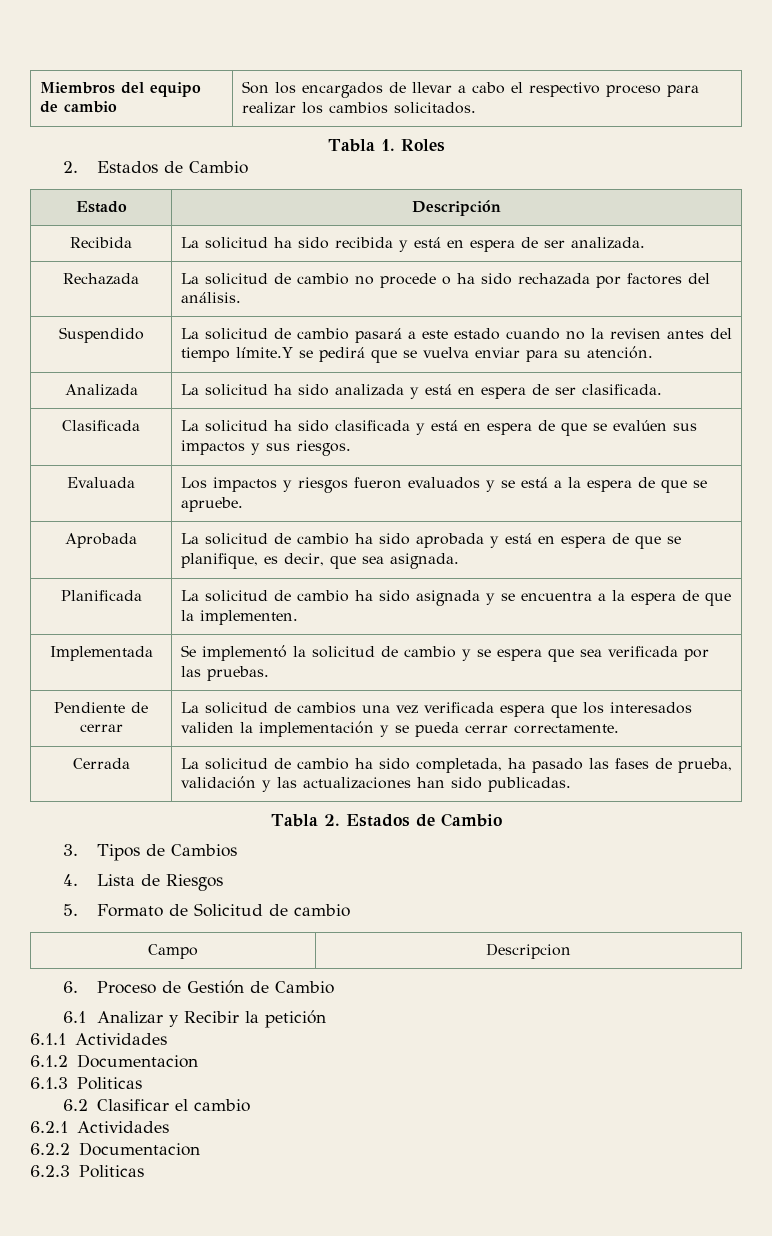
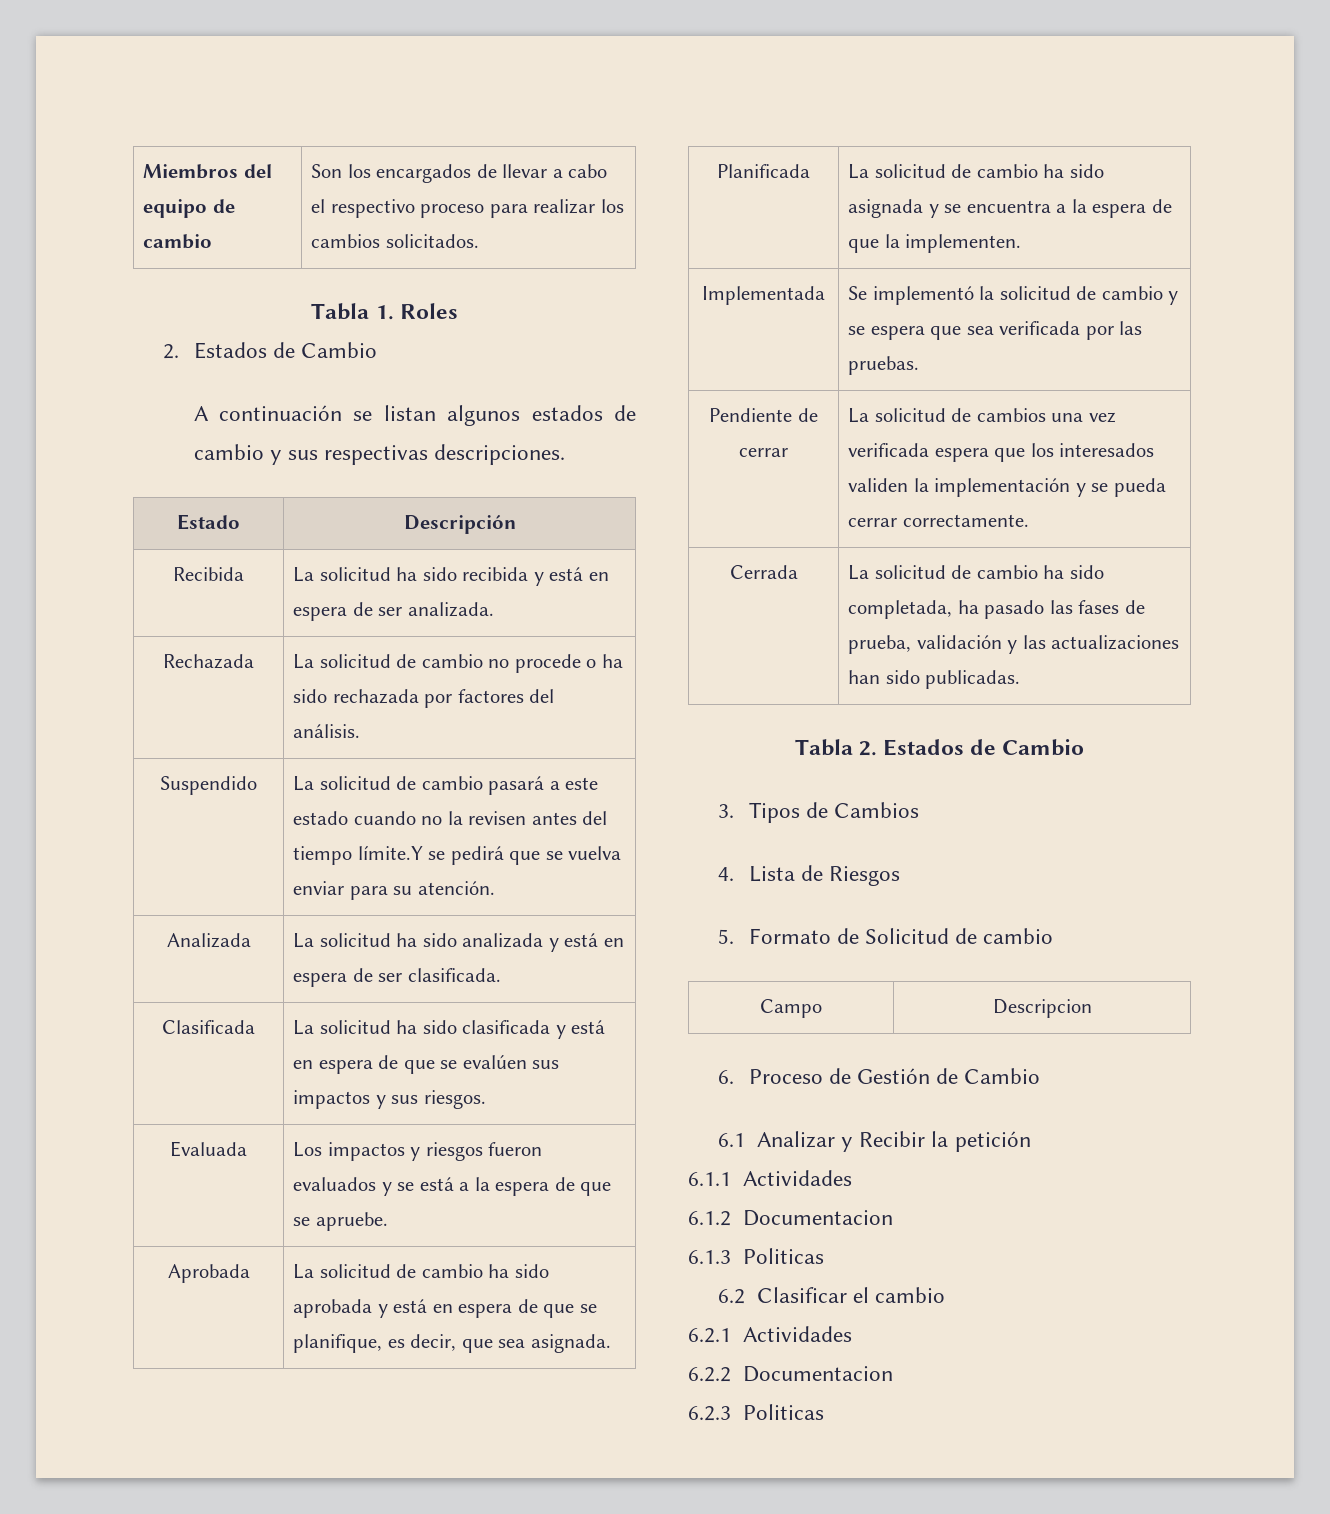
+ A continuación se listan algunos estados de cambio y sus respectivas descripciones.

